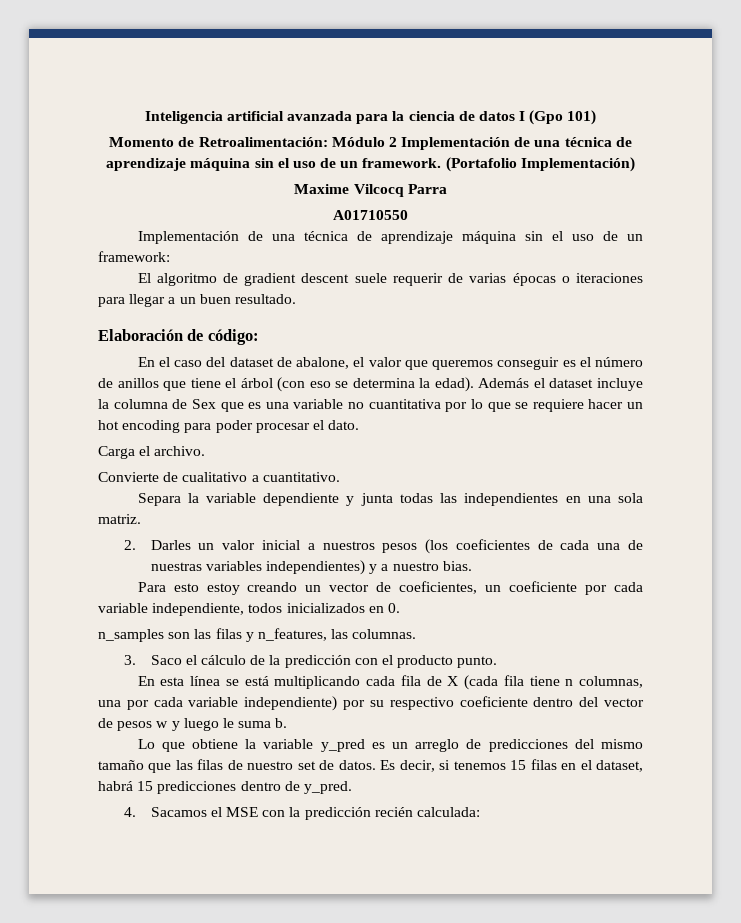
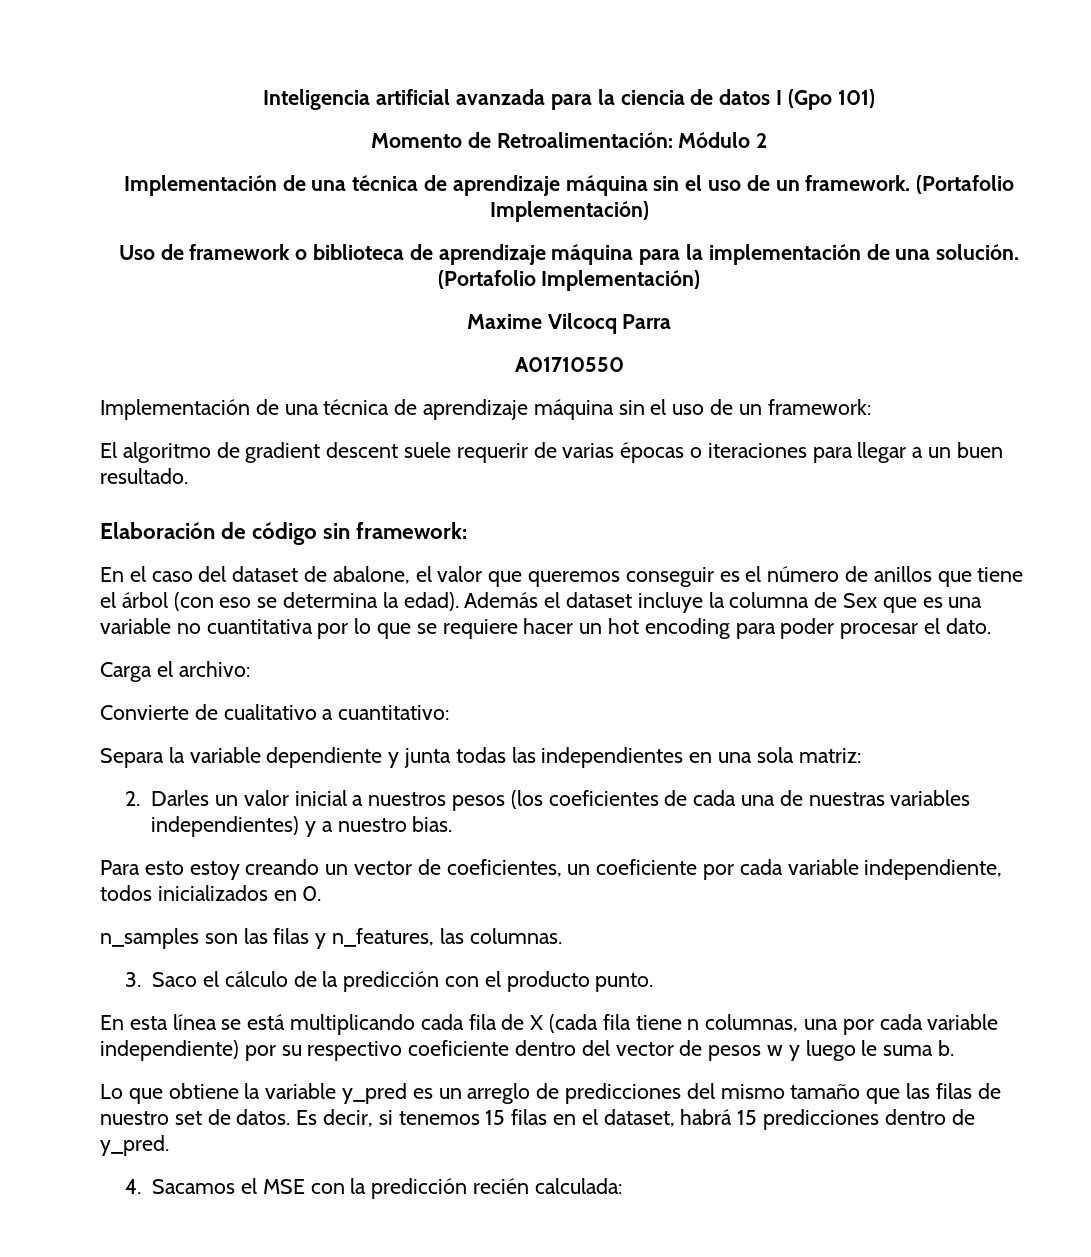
- Momento de Retroalimentación: Módulo 2 Implementación de una técnica de aprendizaje máquina sin el uso de un framework.
+ Momento de Retroalimentación: Módulo 2
+ Implementación de una técnica de aprendizaje máquina sin el uso de un framework.
+ Uso de framework o biblioteca de aprendizaje máquina para la implementación de una solución. (Portafolio Implementación)
- Elaboración de código:
+ Elaboración de código sin framework:
- Carga el archivo.
+ Carga el archivo:
- Convierte de cualitativo a cuantitativo.
+ Convierte de cualitativo a cuantitativo:
- Separa la variable dependiente y junta todas las independientes en una sola matriz.
+ Separa la variable dependiente y junta todas las independientes en una sola matriz:

